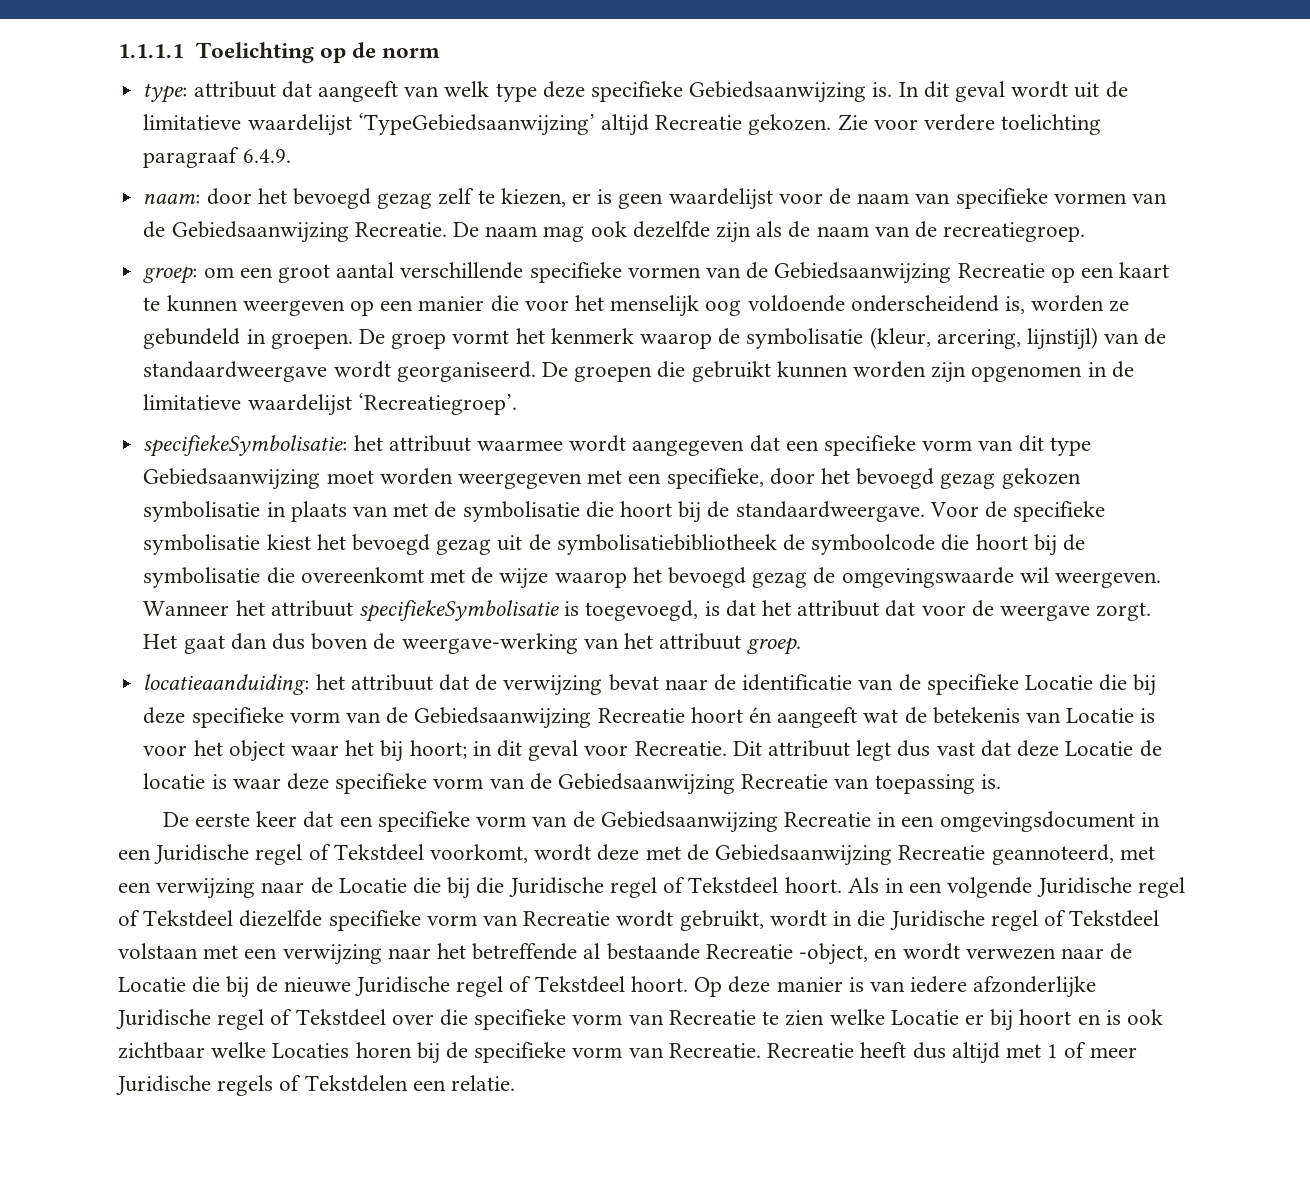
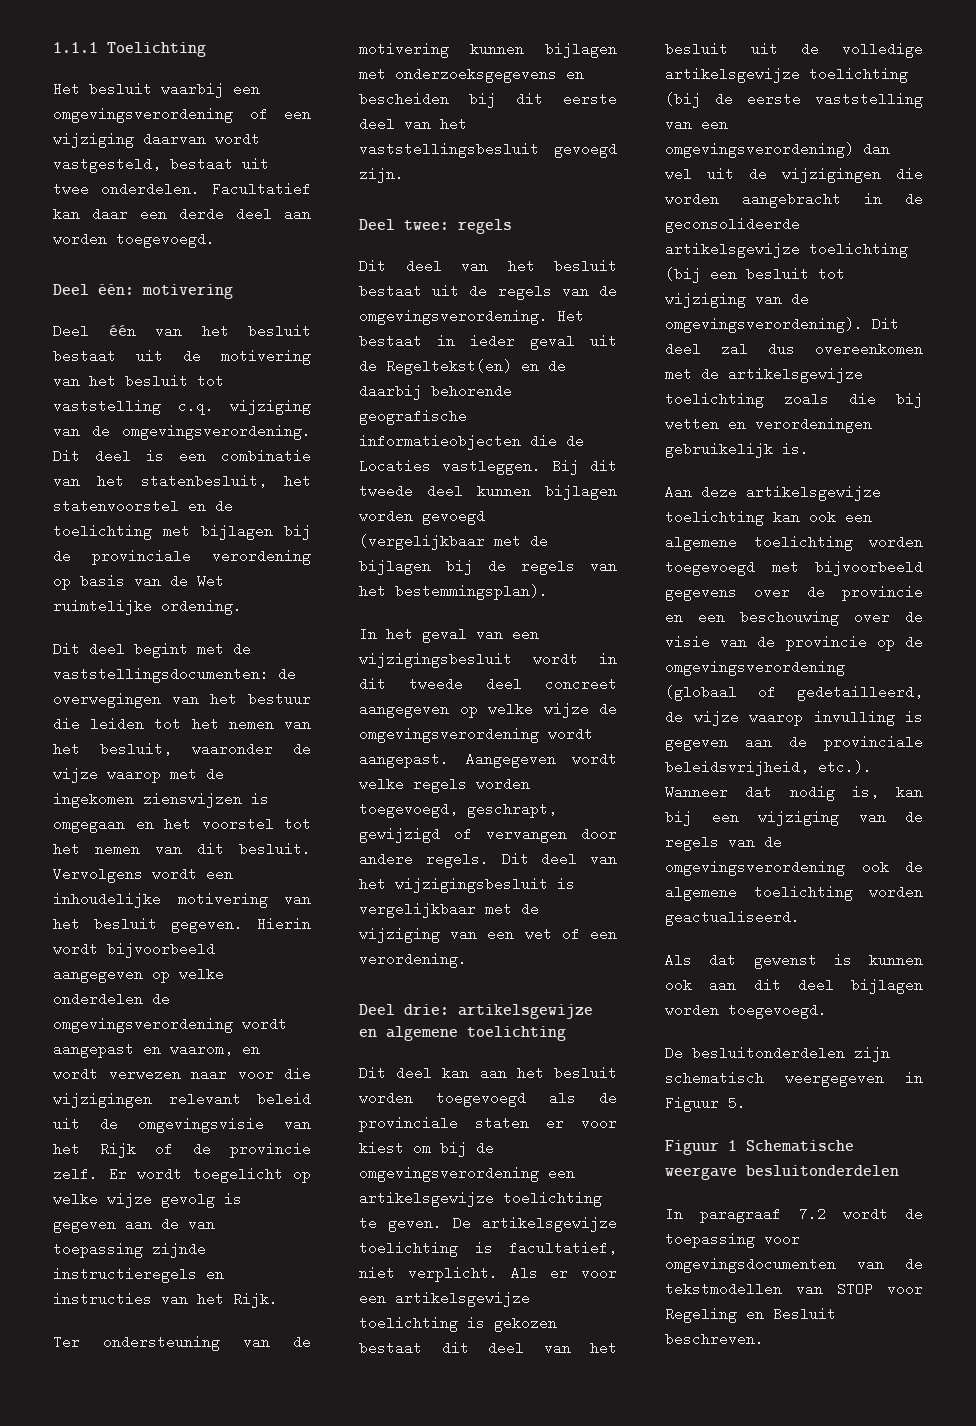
- 1.1.1.1 Toelichting op de norm
- type: attribuut dat aangeeft van welk type deze specifieke Gebiedsaanwijzing is. In dit geval wordt uit de limitatieve waardelijst ‘TypeGebiedsaanwijzing’ altijd Recreatie gekozen. Zie voor verdere toelichting paragraaf 6.4.9.
- naam: door het bevoegd gezag zelf te kiezen, er is geen waardelijst voor de naam van specifieke vormen van de Gebiedsaanwijzing Recreatie. De naam mag ook dezelfde zijn als de naam van de recreatiegroep.
- groep: om een groot aantal verschillende specifieke vormen van de Gebiedsaanwijzing Recreatie op een kaart te kunnen weergeven op een manier die voor het menselijk oog voldoende onderscheidend is, worden ze gebundeld in groepen. De groep vormt het kenmerk waarop de symbolisatie (kleur, arcering, lijnstijl) van de standaardweergave wordt georganiseerd. De groepen die gebruikt kunnen worden zijn opgenomen in de limitatieve waardelijst ‘Recreatiegroep’.
- specifiekeSymbolisatie: het attribuut waarmee wordt aangegeven dat een specifieke vorm van dit type Gebiedsaanwijzing moet worden weergegeven met een specifieke, door het bevoegd gezag gekozen symbolisatie in plaats van met de symbolisatie die hoort bij de standaardweergave. Voor de specifieke symbolisatie kiest het bevoegd gezag uit de symbolisatiebibliotheek de symboolcode die hoort bij de symbolisatie die overeenkomt met de wijze waarop het bevoegd gezag de omgevingswaarde wil weergeven. Wanneer het attribuut specifiekeSymbolisatie is toegevoegd, is dat het attribuut dat voor de weergave zorgt. Het gaat dan dus boven de weergave-werking van het attribuut groep.
- locatieaanduiding: het attribuut dat de verwijzing bevat naar de identificatie van de specifieke Locatie die bij deze specifieke vorm van de Gebiedsaanwijzing Recreatie hoort én aangeeft wat de betekenis van Locatie is voor het object waar het bij hoort; in dit geval voor Recreatie. Dit attribuut legt dus vast dat deze Locatie de locatie is waar deze specifieke vorm van de Gebiedsaanwijzing Recreatie van toepassing is.
- De eerste keer dat een specifieke vorm van de Gebiedsaanwijzing Recreatie in een omgevingsdocument in een Juridische regel of Tekstdeel voorkomt, wordt deze met de Gebiedsaanwijzing Recreatie geannoteerd, met een verwijzing naar de Locatie die bij die Juridische regel of Tekstdeel hoort. Als in een volgende Juridische regel of Tekstdeel diezelfde specifieke vorm van Recreatie wordt gebruikt, wordt in die Juridische regel of Tekstdeel volstaan met een verwijzing naar het betreffende al bestaande Recreatie -object, en wordt verwezen naar de Locatie die bij de nieuwe Juridische regel of Tekstdeel hoort. Op deze manier is van iedere afzonderlijke Juridische regel of Tekstdeel over die specifieke vorm van Recreatie te zien welke Locatie er bij hoort en is ook zichtbaar welke Locaties horen bij de specifieke vorm van Recreatie. Recreatie heeft dus altijd met 1 of meer Juridische regels of Tekstdelen een relatie.
+ 1.1.1 Toelichting
+ Het besluit waarbij een omgevingsverordening of een wijziging daarvan wordt vastgesteld, bestaat uit twee onderdelen. Facultatief kan daar een derde deel aan worden toegevoegd.
+ Deel één: motivering
+ Deel één van het besluit bestaat uit de motivering van het besluit tot vaststelling c.q. wijziging van de omgevingsverordening. Dit deel is een combinatie van het statenbesluit, het statenvoorstel en de toelichting met bijlagen bij de provinciale verordening op basis van de Wet ruimtelijke ordening.
+ Dit deel begint met de vaststellingsdocumenten: de overwegingen van het bestuur die leiden tot het nemen van het besluit, waaronder de wijze waarop met de ingekomen zienswijzen is omgegaan en het voorstel tot het nemen van dit besluit. Vervolgens wordt een inhoudelijke motivering van het besluit gegeven. Hierin wordt bijvoorbeeld aangegeven op welke onderdelen de omgevingsverordening wordt aangepast en waarom, en wordt verwezen naar voor die wijzigingen relevant beleid uit de omgevingsvisie van het Rijk of de provincie zelf. Er wordt toegelicht op welke wijze gevolg is gegeven aan de van toepassing zijnde instructieregels en instructies van het Rijk.
+ Ter ondersteuning van de motivering kunnen bijlagen met onderzoeksgegevens en bescheiden bij dit eerste deel van het vaststellingsbesluit gevoegd zijn.
+ Deel twee: regels
+ Dit deel van het besluit bestaat uit de regels van de omgevingsverordening. Het bestaat in ieder geval uit de Regeltekst(en) en de daarbij behorende geografische informatieobjecten die de Locaties vastleggen. Bij dit tweede deel kunnen bijlagen worden gevoegd (vergelijkbaar met de bijlagen bij de regels van het bestemmingsplan).
+ In het geval van een wijzigingsbesluit wordt in dit tweede deel concreet aangegeven op welke wijze de omgevingsverordening wordt aangepast. Aangegeven wordt welke regels worden toegevoegd, geschrapt, gewijzigd of vervangen door andere regels. Dit deel van het wijzigingsbesluit is vergelijkbaar met de wijziging van een wet of een verordening.
+ Deel drie: artikelsgewijze en algemene toelichting
+ Dit deel kan aan het besluit worden toegevoegd als de provinciale staten er voor kiest om bij de omgevingsverordening een artikelsgewijze toelichting te geven. De artikelsgewijze toelichting is facultatief, niet verplicht. Als er voor een artikelsgewijze toelichting is gekozen bestaat dit deel van het besluit uit de volledige artikelsgewijze toelichting (bij de eerste vaststelling van een omgevingsverordening) dan wel uit de wijzigingen die worden aangebracht in de geconsolideerde artikelsgewijze toelichting (bij een besluit tot wijziging van de omgevingsverordening). Dit deel zal dus overeenkomen met de artikelsgewijze toelichting zoals die bij wetten en verordeningen gebruikelijk is.
+ Aan deze artikelsgewijze toelichting kan ook een algemene toelichting worden toegevoegd met bijvoorbeeld gegevens over de provincie en een beschouwing over de visie van de provincie op de omgevingsverordening (globaal of gedetailleerd, de wijze waarop invulling is gegeven aan de provinciale beleidsvrijheid, etc.). Wanneer dat nodig is, kan bij een wijziging van de regels van de omgevingsverordening ook de algemene toelichting worden geactualiseerd.
+ Als dat gewenst is kunnen ook aan dit deel bijlagen worden toegevoegd.
+ De besluitonderdelen zijn schematisch weergegeven in Figuur 5.
+ Figuur 1 Schematische weergave besluitonderdelen
+ In paragraaf 7.2 wordt de toepassing voor omgevingsdocumenten van de tekstmodellen van STOP voor Regeling en Besluit beschreven.

